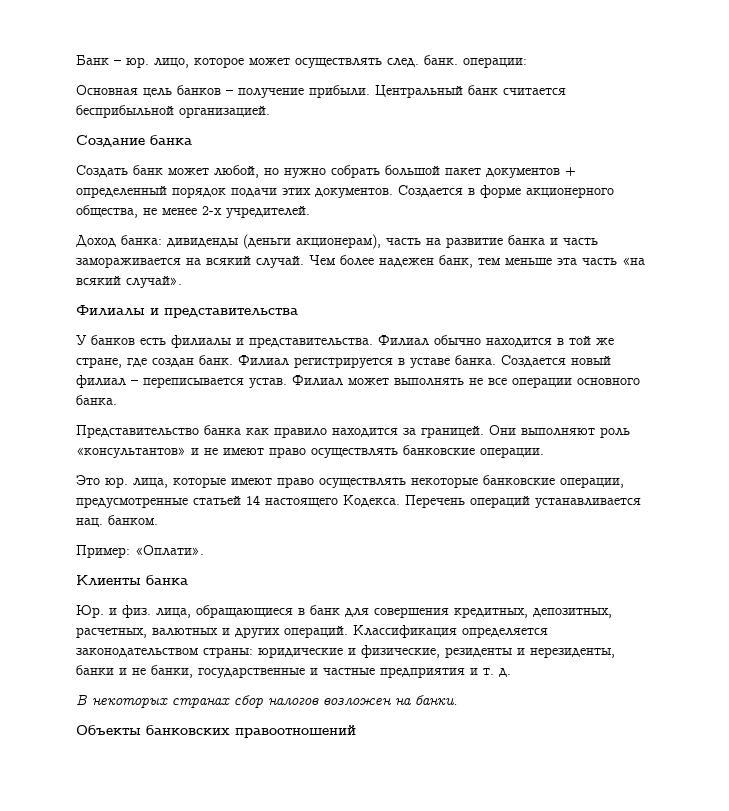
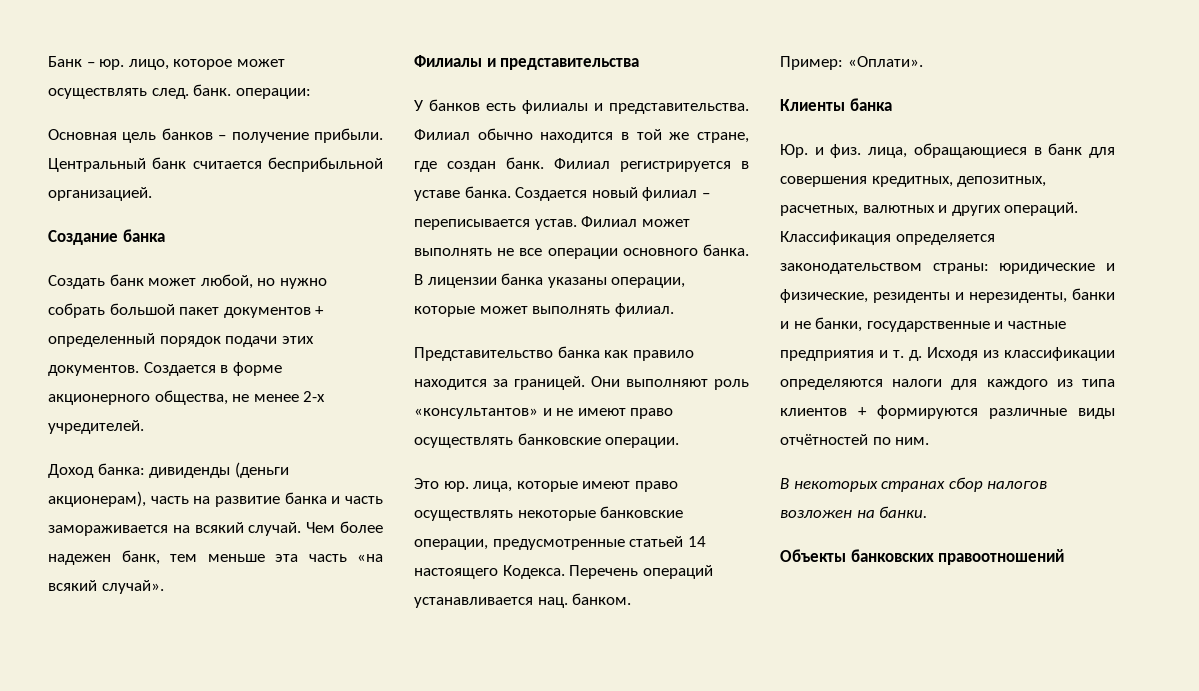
+ В лицензии банка указаны операции, которые может выполнять филиал.
+ Исходя из классификации определяются налоги для каждого из типа клиентов + формируются различные виды отчётностей по ним.

